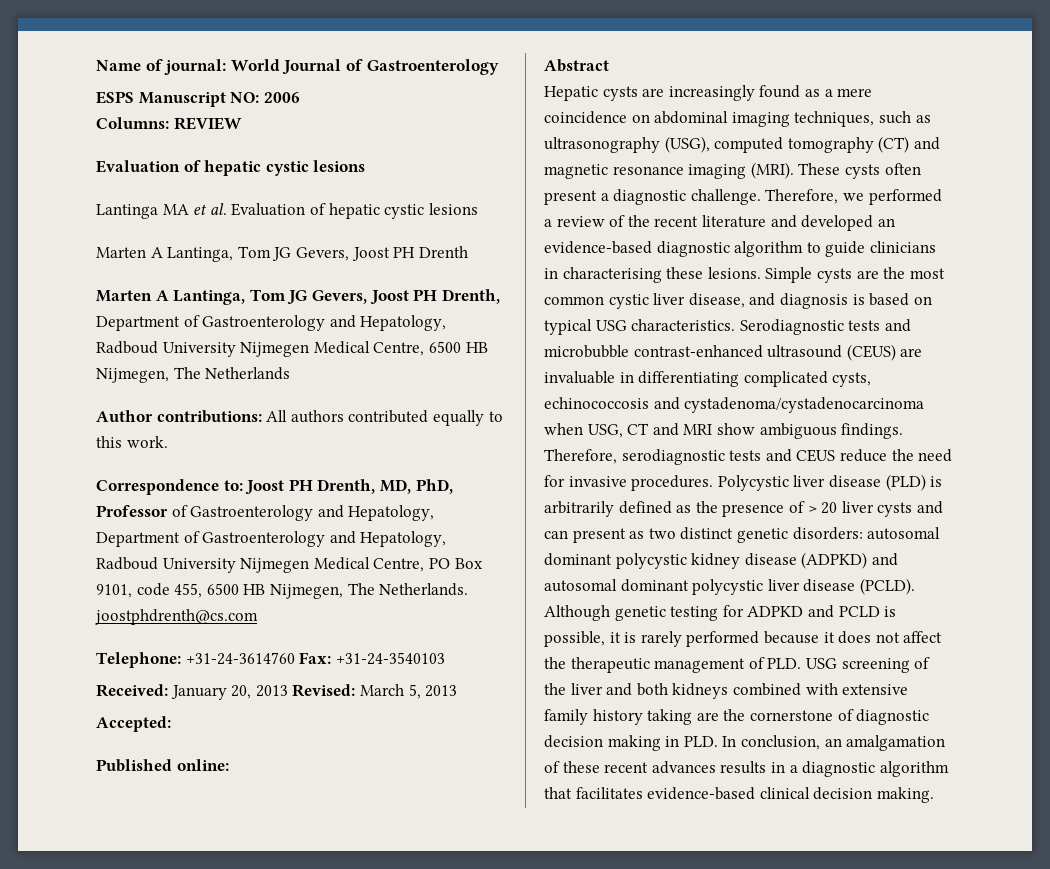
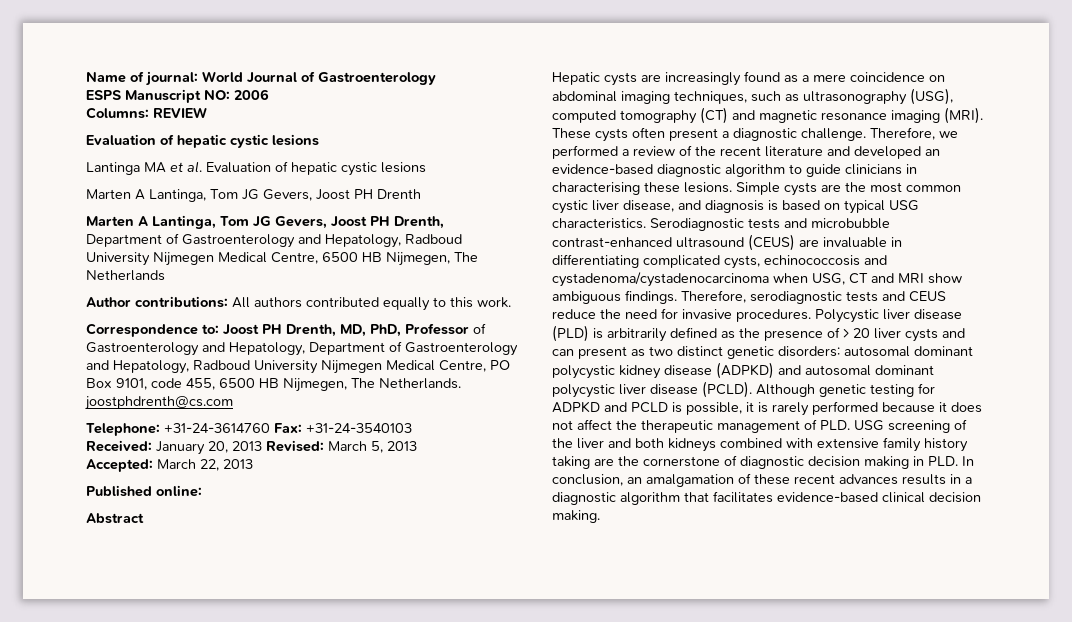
- Accepted:
+ Accepted: March 22, 2013

